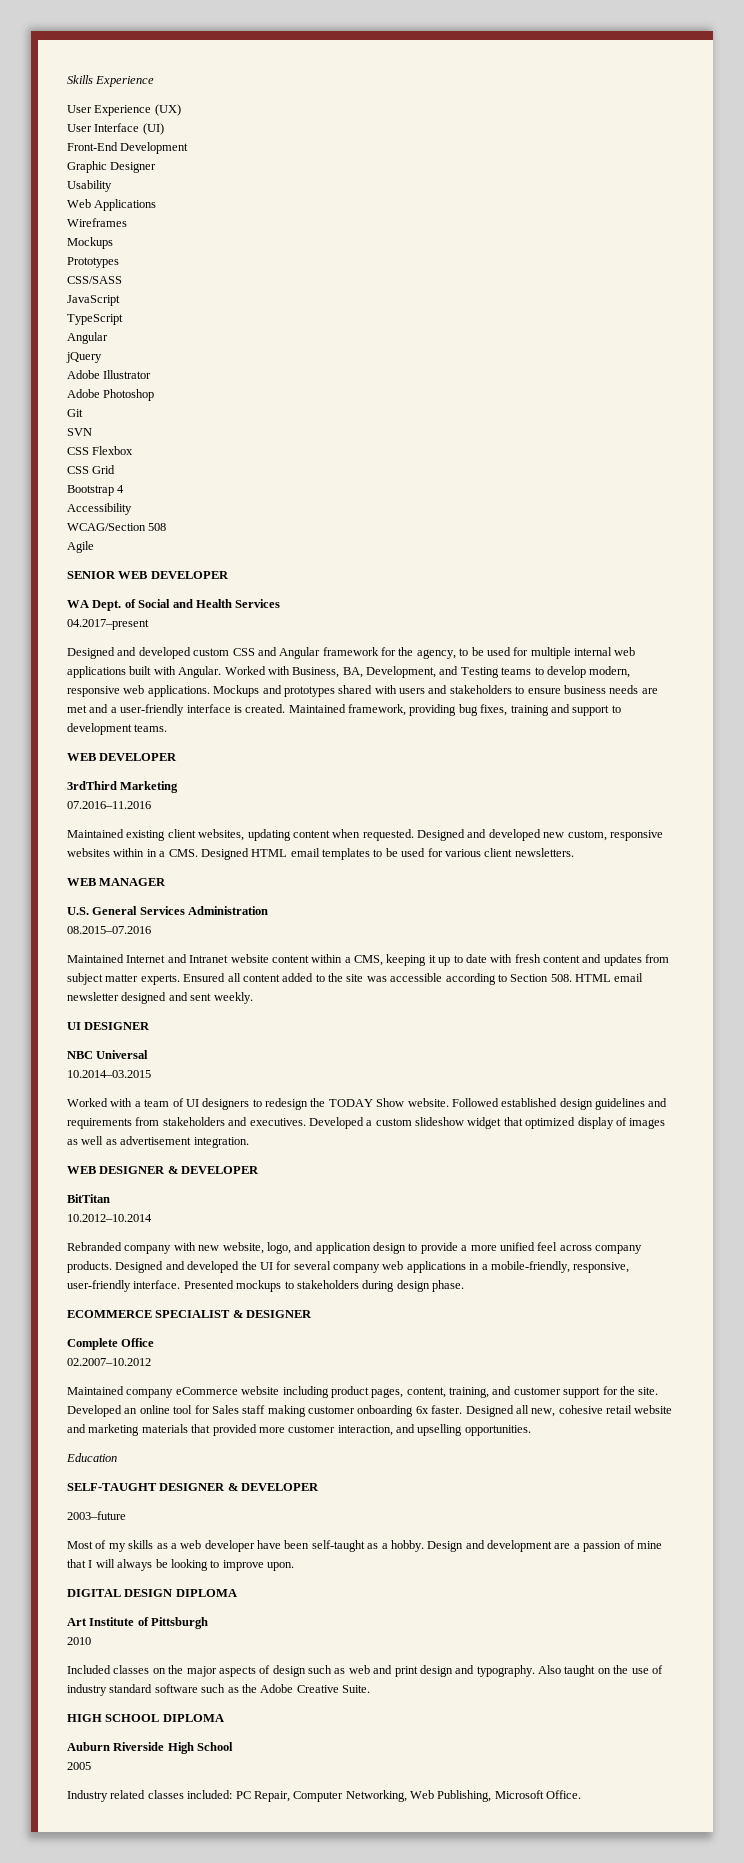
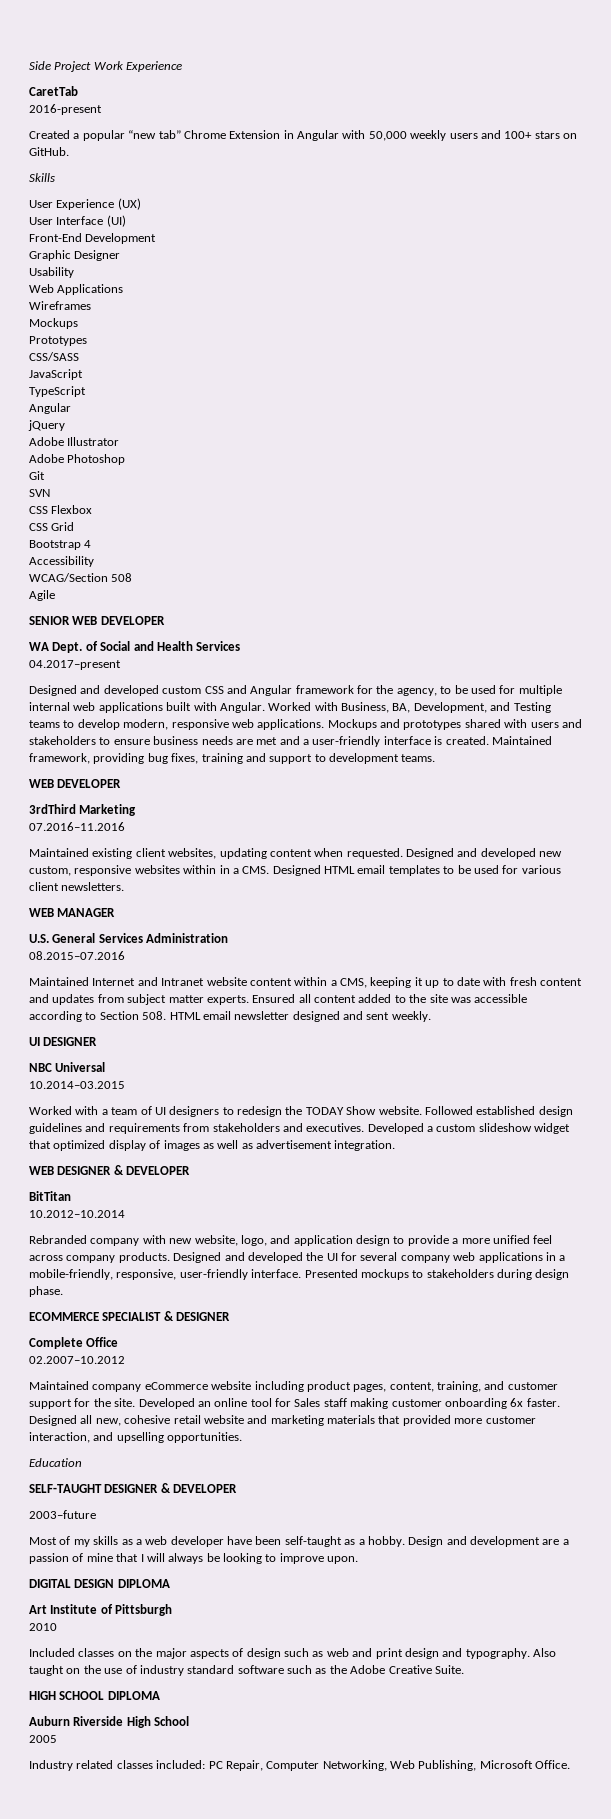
+ Side Project Work Experience
+ CaretTab
+ 2016-present
+ Created a popular “new tab” Chrome Extension in Angular with 50,000 weekly users and 100+ stars on GitHub.
- Skills Experience
+ Skills

